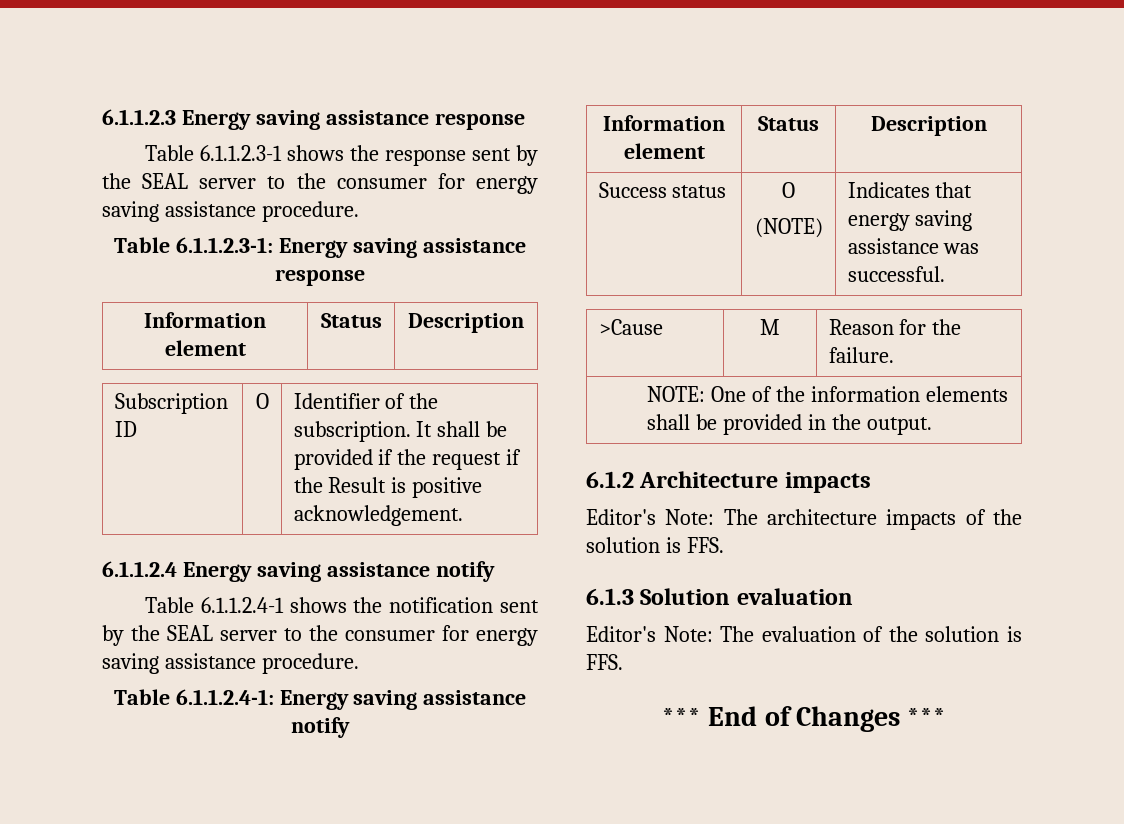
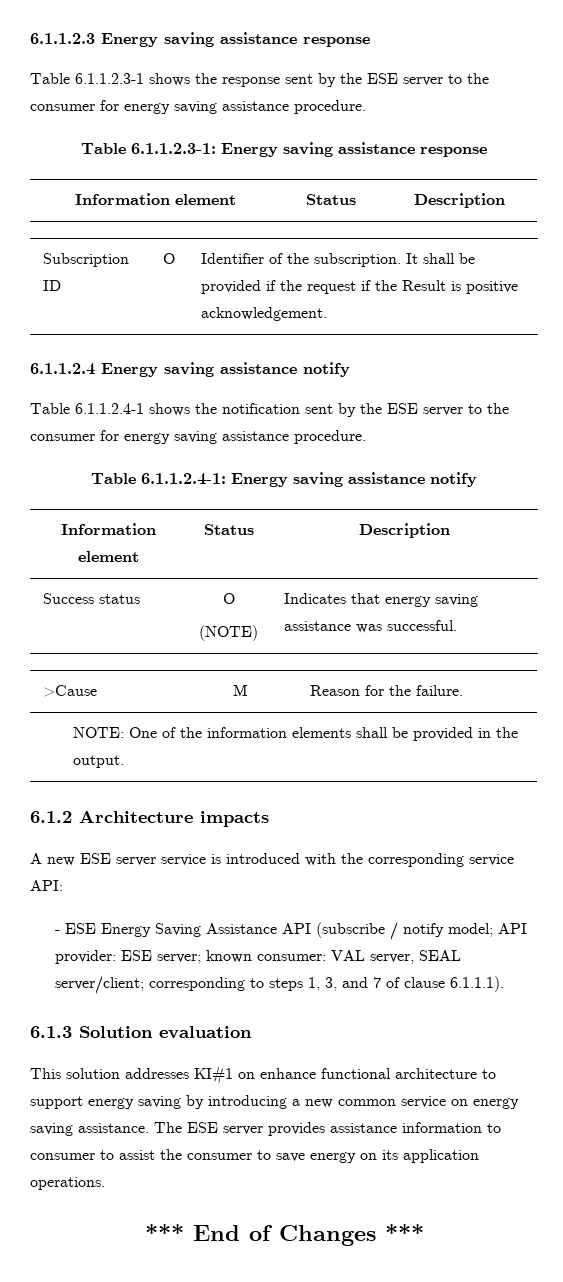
- Table 6.1.1.2.3-1 shows the response sent by the SEAL server to the consumer for energy saving assistance procedure.
+ Table 6.1.1.2.3-1 shows the response sent by the ESE server to the consumer for energy saving assistance procedure.
- Table 6.1.1.2.4-1 shows the notification sent by the SEAL server to the consumer for energy saving assistance procedure.
+ Table 6.1.1.2.4-1 shows the notification sent by the ESE server to the consumer for energy saving assistance procedure.
- Editor's Note: The architecture impacts of the solution is FFS.
+ A new ESE server service is introduced with the corresponding service API:
+ - ESE Energy Saving Assistance API (subscribe / notify model; API provider: ESE server; known consumer: VAL server, SEAL server/client; corresponding to steps 1, 3, and 7 of clause 6.1.1.1).
  6.1.3 Solution evaluation
- Editor's Note: The evaluation of the solution is FFS.
+ This solution addresses KI#1 on enhance functional architecture to support energy saving by introducing a new common service on energy saving assistance. The ESE server provides assistance information to consumer to assist the consumer to save energy on its application operations.

